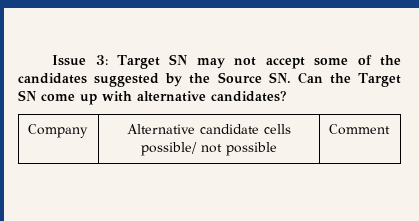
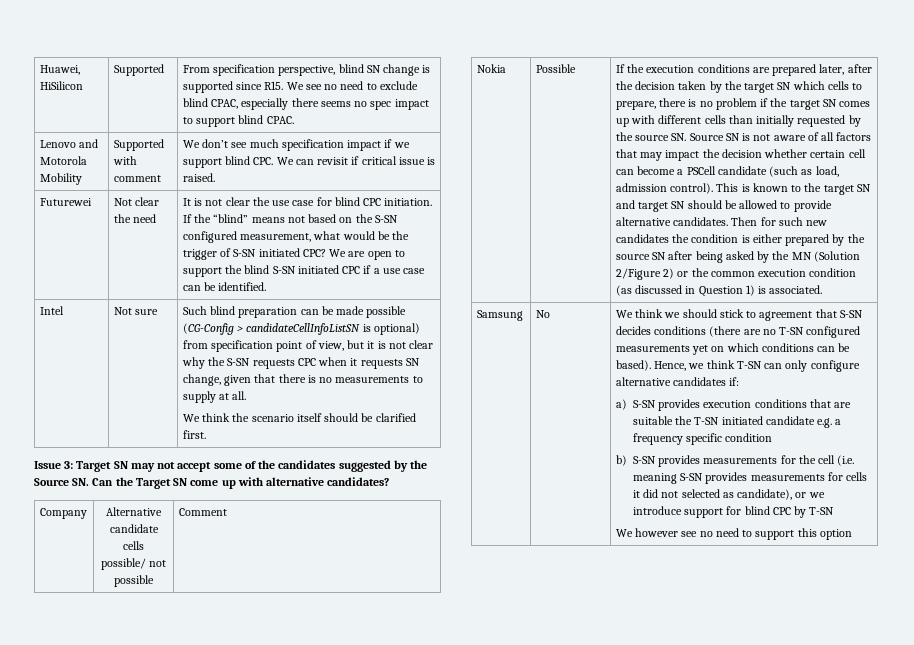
+ Huawei, HiSilicon | Supported | From specification perspective, blind SN change is supported since R15. We see no need to exclude blind CPAC, especially there seems no spec impact to support blind CPAC.
+ Lenovo and Motorola Mobility | Supported with comment | We don’t see much specification impact if we support blind CPC. We can revisit if critical issue is raised.
+ Futurewei | Not clear the need | It is not clear the use case for blind CPC initiation. If the “blind” means not based on the S-SN configured measurement, what would be the trigger of S-SN initiated CPC? We are open to support the blind S-SN initiated CPC if a use case can be identified.
+ Intel | Not sure | Such blind preparation can be made possible (CG-Config > candidateCellInfoListSN is optional) from specification point of view, but it is not clear why the S-SN requests CPC when it requests SN change, given that there is no measurements to supply at all.
+ We think the scenario itself should be clarified first.
+ Nokia | Possible | If the execution conditions are prepared later, after the decision taken by the target SN which cells to prepare, there is no problem if the target SN comes up with different cells than initially requested by the source SN. Source SN is not aware of all factors that may impact the decision whether certain cell can become a PSCell candidate (such as load, admission control). This is known to the target SN and target SN should be allowed to provide alternative candidates. Then for such new candidates the condition is either prepared by the source SN after being asked by the MN (Solution 2/Figure 2) or the common execution condition (as discussed in Question 1) is associated.
+ Samsung | No | We think we should stick to agreement that S-SN decides conditions (there are no T-SN configured measurements yet on which conditions can be based). Hence, we think T-SN can only configure alternative candidates if:
+ a) S-SN provides execution conditions that are suitable the T-SN initiated candidate e.g. a frequency specific condition
+ b) S-SN provides measurements for the cell (i.e. meaning S-SN provides measurements for cells it did not selected as candidate), or we introduce support for blind CPC by T-SN
+ We however see no need to support this option

